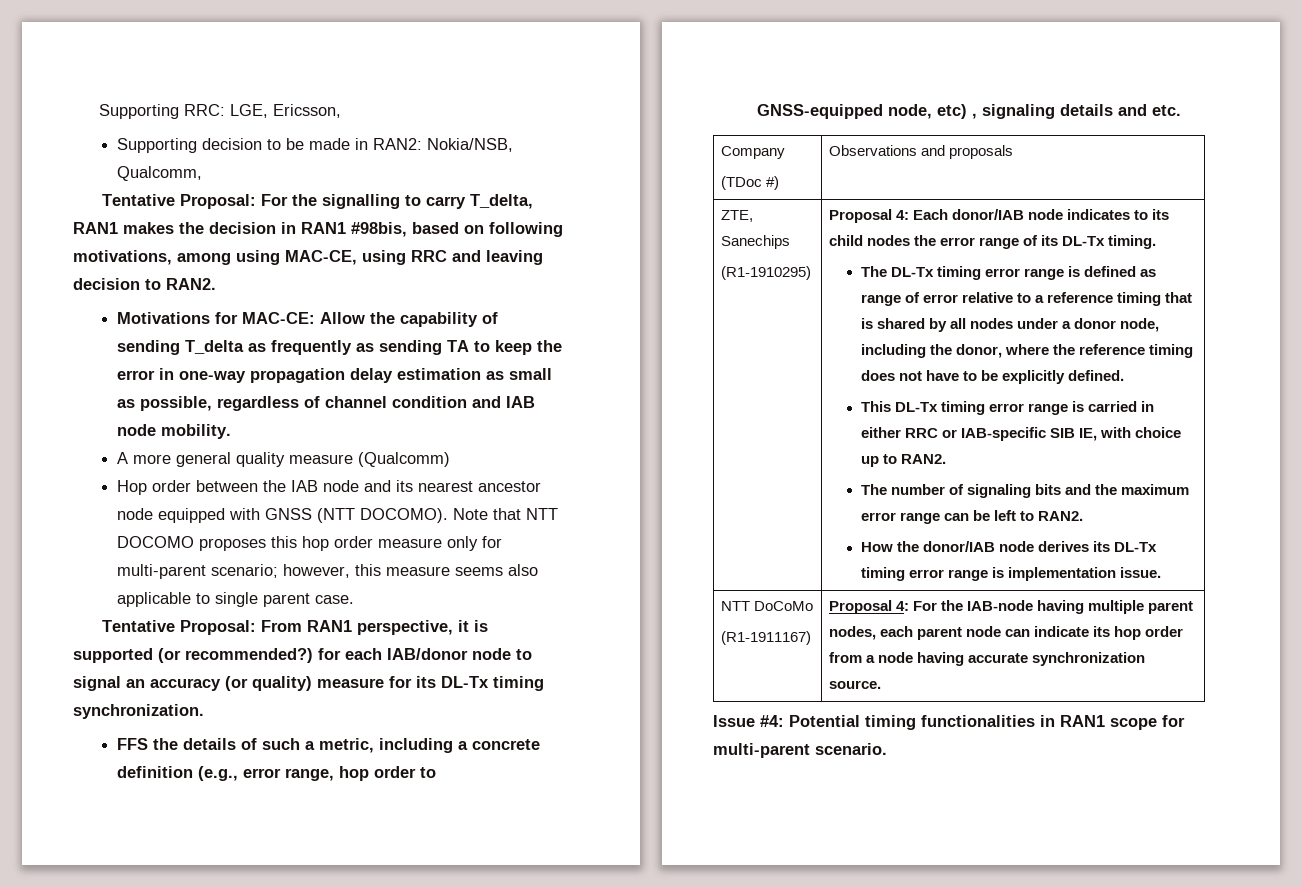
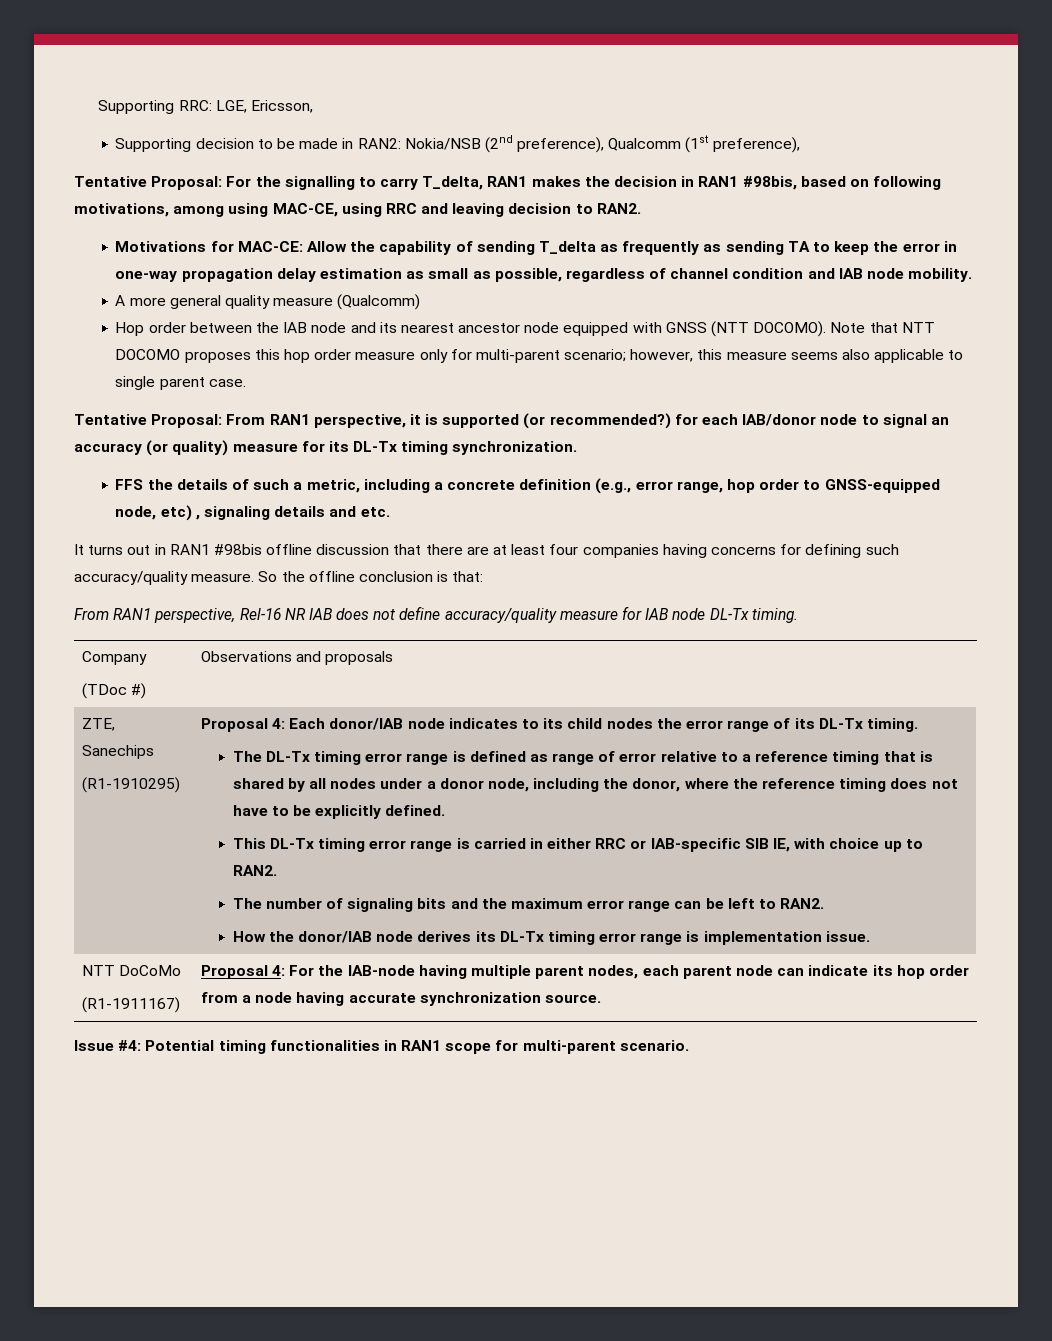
- Supporting decision to be made in RAN2: Nokia/NSB, Qualcomm,
+ Supporting decision to be made in RAN2: Nokia/NSB (2nd preference), Qualcomm (1st preference),
+ It turns out in RAN1 #98bis offline discussion that there are at least four companies having concerns for defining such accuracy/quality measure. So the offline conclusion is that:
+ From RAN1 perspective, Rel-16 NR IAB does not define accuracy/quality measure for IAB node DL-Tx timing.

